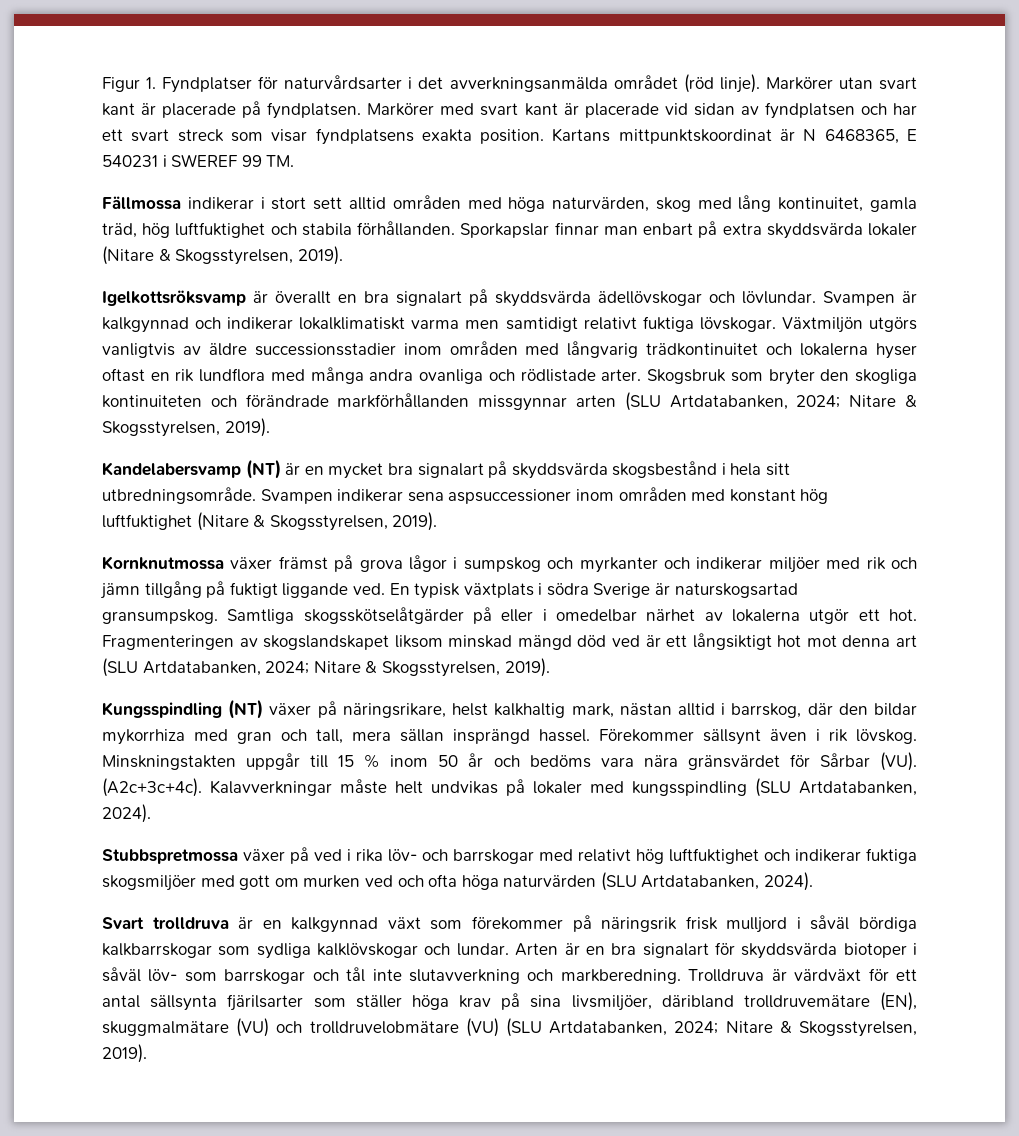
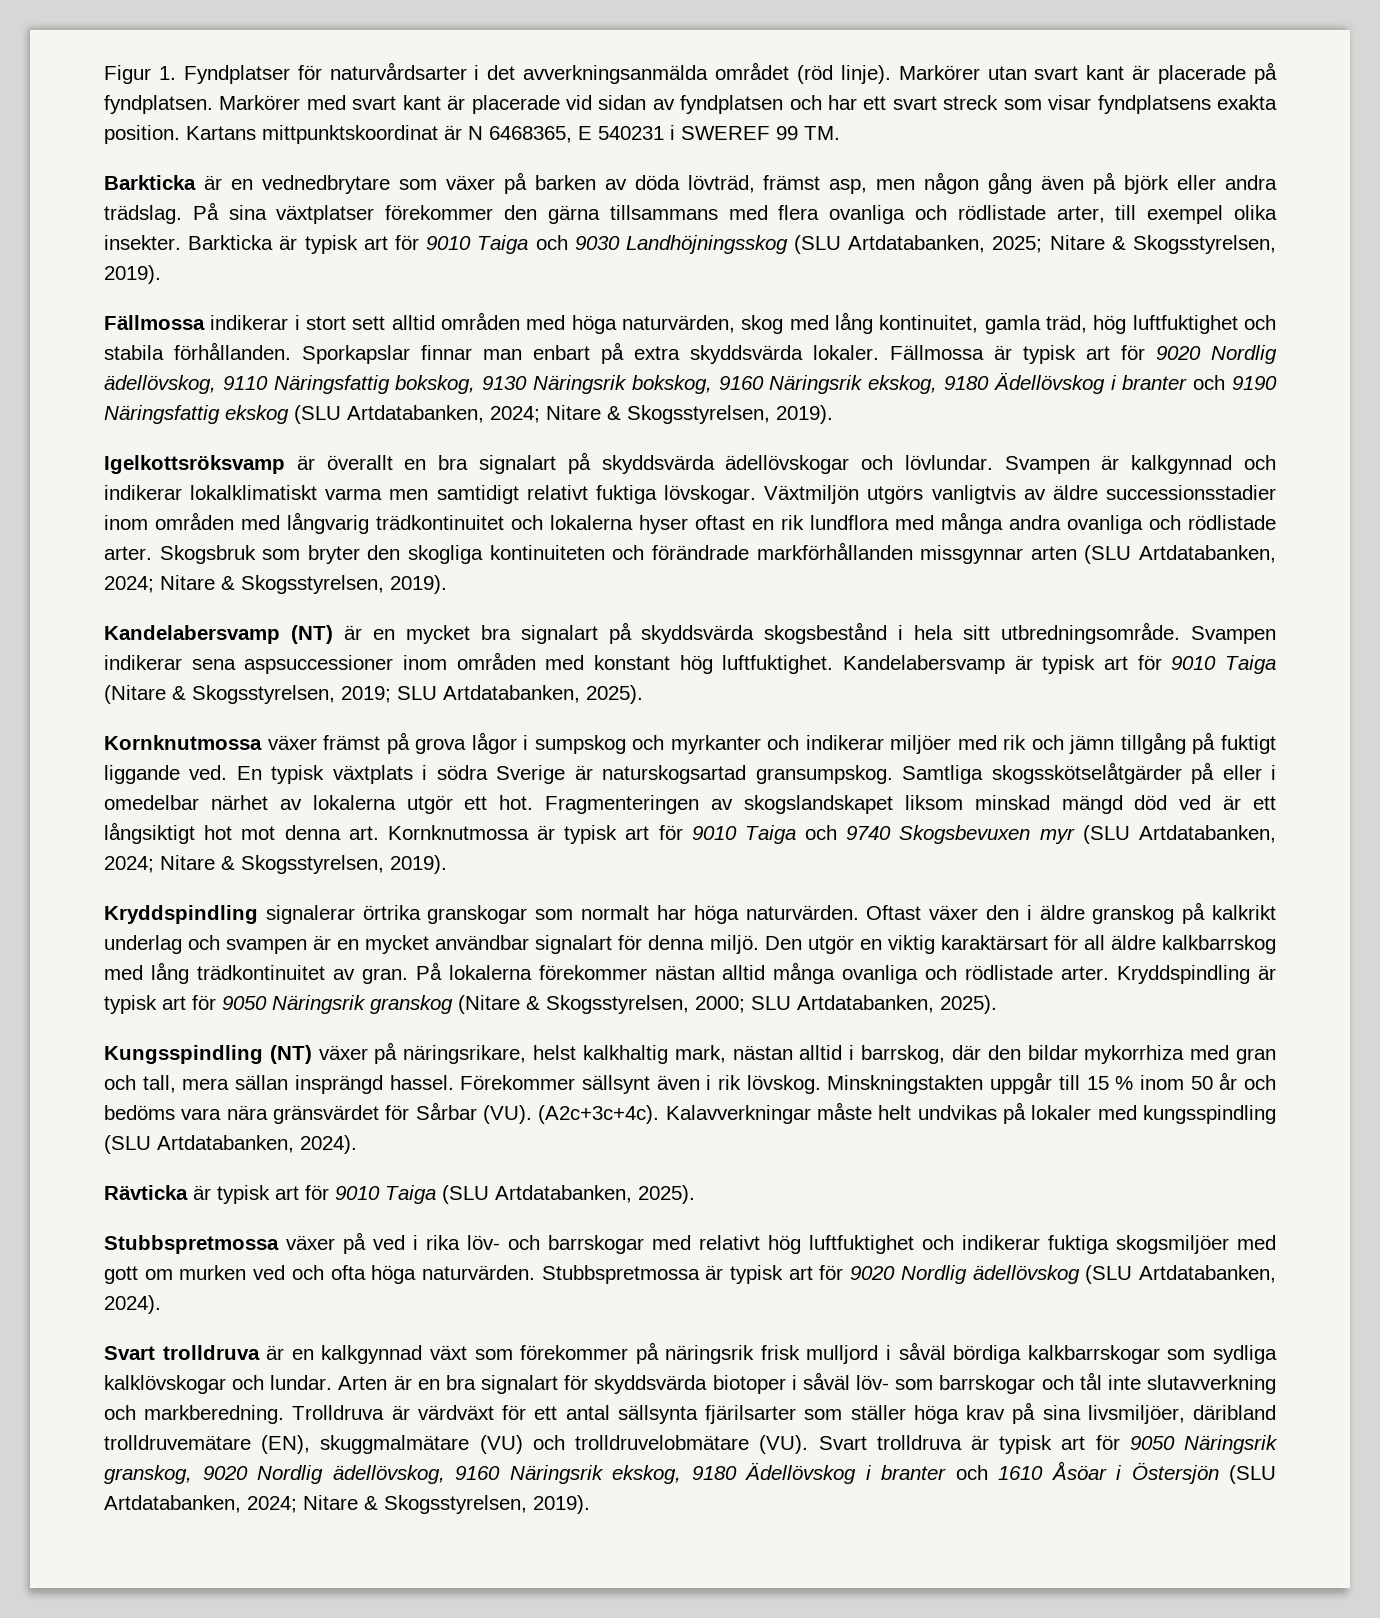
+ Barkticka är en vednedbrytare som växer på barken av döda lövträd, främst asp, men någon gång även på björk eller andra trädslag. På sina växtplatser förekommer den gärna tillsammans med flera ovanliga och rödlistade arter, till exempel olika insekter. Barkticka är typisk art för 9010 Taiga och 9030 Landhöjningsskog (SLU Artdatabanken, 2025; Nitare & Skogsstyrelsen, 2019).
- Sporkapslar finnar man enbart på extra skyddsvärda lokaler (Nitare & Skogsstyrelsen, 2019).
+ Sporkapslar finnar man enbart på extra skyddsvärda lokaler. Fällmossa är typisk art för 9020 Nordlig ädellövskog, 9110 Näringsfattig bokskog, 9130 Näringsrik bokskog, 9160 Näringsrik ekskog, 9180 Ädellövskog i branter och 9190 Näringsfattig ekskog (SLU Artdatabanken, 2024; Nitare & Skogsstyrelsen, 2019).
- Svampen indikerar sena aspsuccessioner inom områden med konstant hög luftfuktighet (Nitare & Skogsstyrelsen, 2019).
+ Svampen indikerar sena aspsuccessioner inom områden med konstant hög luftfuktighet. Kandelabersvamp är typisk art för 9010 Taiga (Nitare & Skogsstyrelsen, 2019; SLU Artdatabanken, 2025).
- Fragmenteringen av skogslandskapet liksom minskad mängd död ved är ett långsiktigt hot mot denna art (SLU Artdatabanken, 2024; Nitare & Skogsstyrelsen, 2019).
+ Fragmenteringen av skogslandskapet liksom minskad mängd död ved är ett långsiktigt hot mot denna art. Kornknutmossa är typisk art för 9010 Taiga och 9740 Skogsbevuxen myr (SLU Artdatabanken, 2024; Nitare & Skogsstyrelsen, 2019).
+ Kryddspindling signalerar örtrika granskogar som normalt har höga naturvärden. Oftast växer den i äldre granskog på kalkrikt underlag och svampen är en mycket användbar signalart för denna miljö. Den utgör en viktig karaktärsart för all äldre kalkbarrskog med lång trädkontinuitet av gran. På lokalerna förekommer nästan alltid många ovanliga och rödlistade arter. Kryddspindling är typisk art för 9050 Näringsrik granskog (Nitare & Skogsstyrelsen, 2000; SLU Artdatabanken, 2025).
+ Rävticka är typisk art för 9010 Taiga (SLU Artdatabanken, 2025).
- Stubbspretmossa växer på ved i rika löv- och barrskogar med relativt hög luftfuktighet och indikerar fuktiga skogsmiljöer med gott om murken ved och ofta höga naturvärden (SLU Artdatabanken, 2024).
+ Stubbspretmossa växer på ved i rika löv- och barrskogar med relativt hög luftfuktighet och indikerar fuktiga skogsmiljöer med gott om murken ved och ofta höga naturvärden. Stubbspretmossa är typisk art för 9020 Nordlig ädellövskog (SLU Artdatabanken, 2024).
- Trolldruva är värdväxt för ett antal sällsynta fjärilsarter som ställer höga krav på sina livsmiljöer, däribland trolldruvemätare (EN), skuggmalmätare (VU) och trolldruvelobmätare (VU) (SLU Artdatabanken, 2024; Nitare & Skogsstyrelsen, 2019).
+ Trolldruva är värdväxt för ett antal sällsynta fjärilsarter som ställer höga krav på sina livsmiljöer, däribland trolldruvemätare (EN), skuggmalmätare (VU) och trolldruvelobmätare (VU). Svart trolldruva är typisk art för 9050 Näringsrik granskog, 9020 Nordlig ädellövskog, 9160 Näringsrik ekskog, 9180 Ädellövskog i branter och 1610 Åsöar i Östersjön (SLU Artdatabanken, 2024; Nitare & Skogsstyrelsen, 2019).

